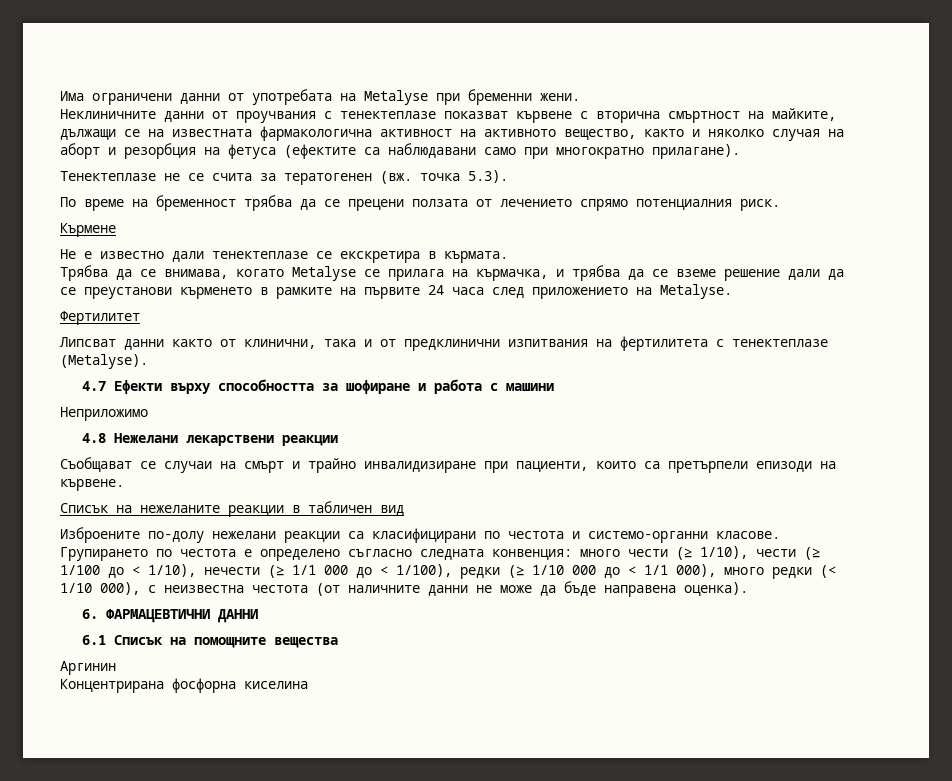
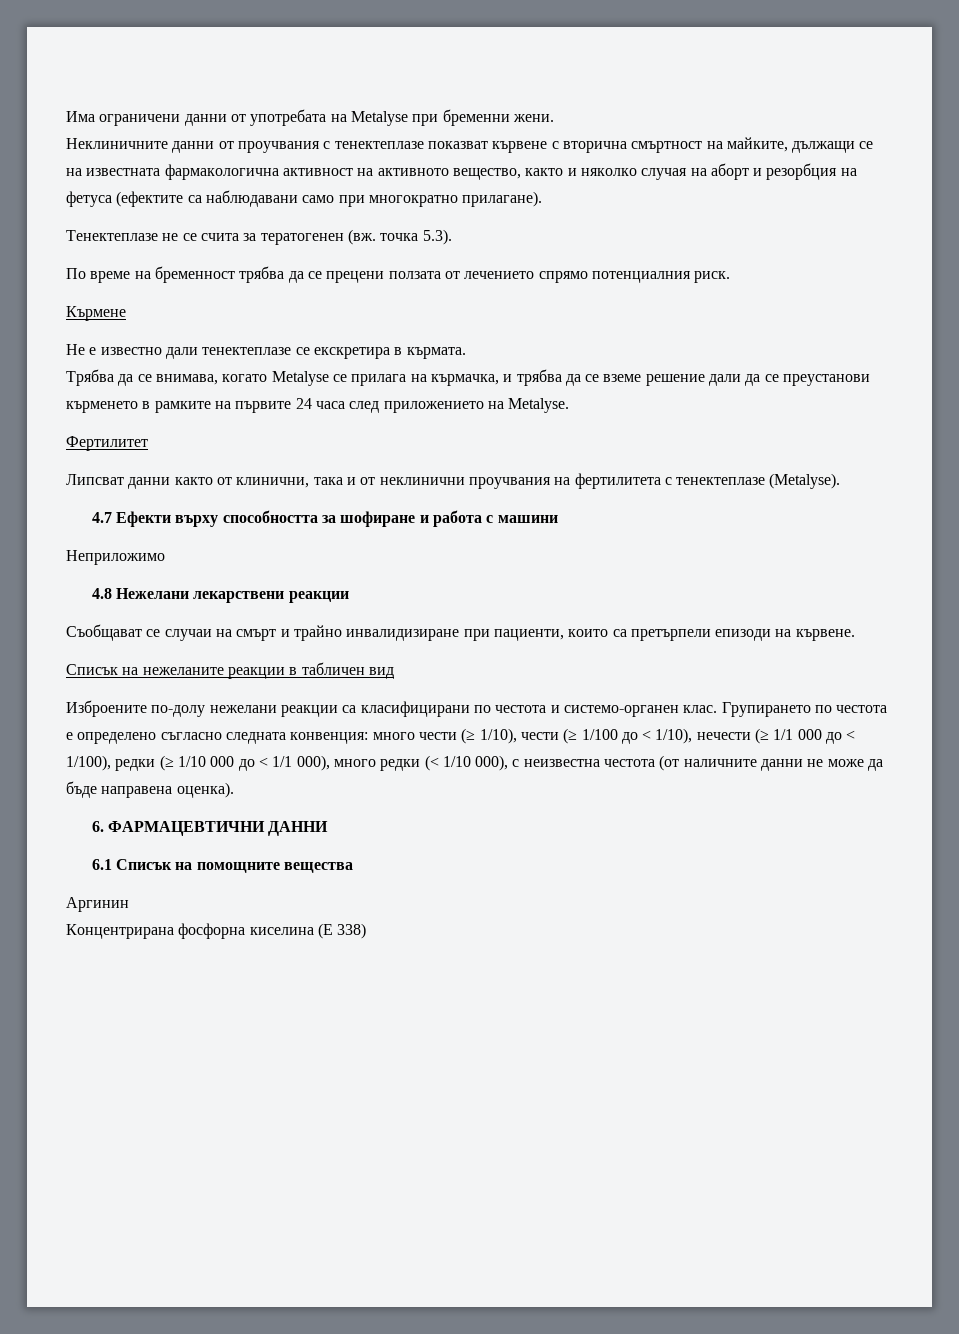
- Липсват данни както от клинични, така и от предклинични изпитвания на фертилитета с тенектеплазе (Metalyse).
+ Липсват данни както от клинични, така и от неклинични проучвания на фертилитета с тенектеплазе (Metalyse).
- Изброените по-долу нежелани реакции са класифицирани по честота и системо-органни класове.
+ Изброените по-долу нежелани реакции са класифицирани по честота и системо-органен клас.
- Концентрирана фосфорна киселина
+ Концентрирана фосфорна киселина (Е 338)

